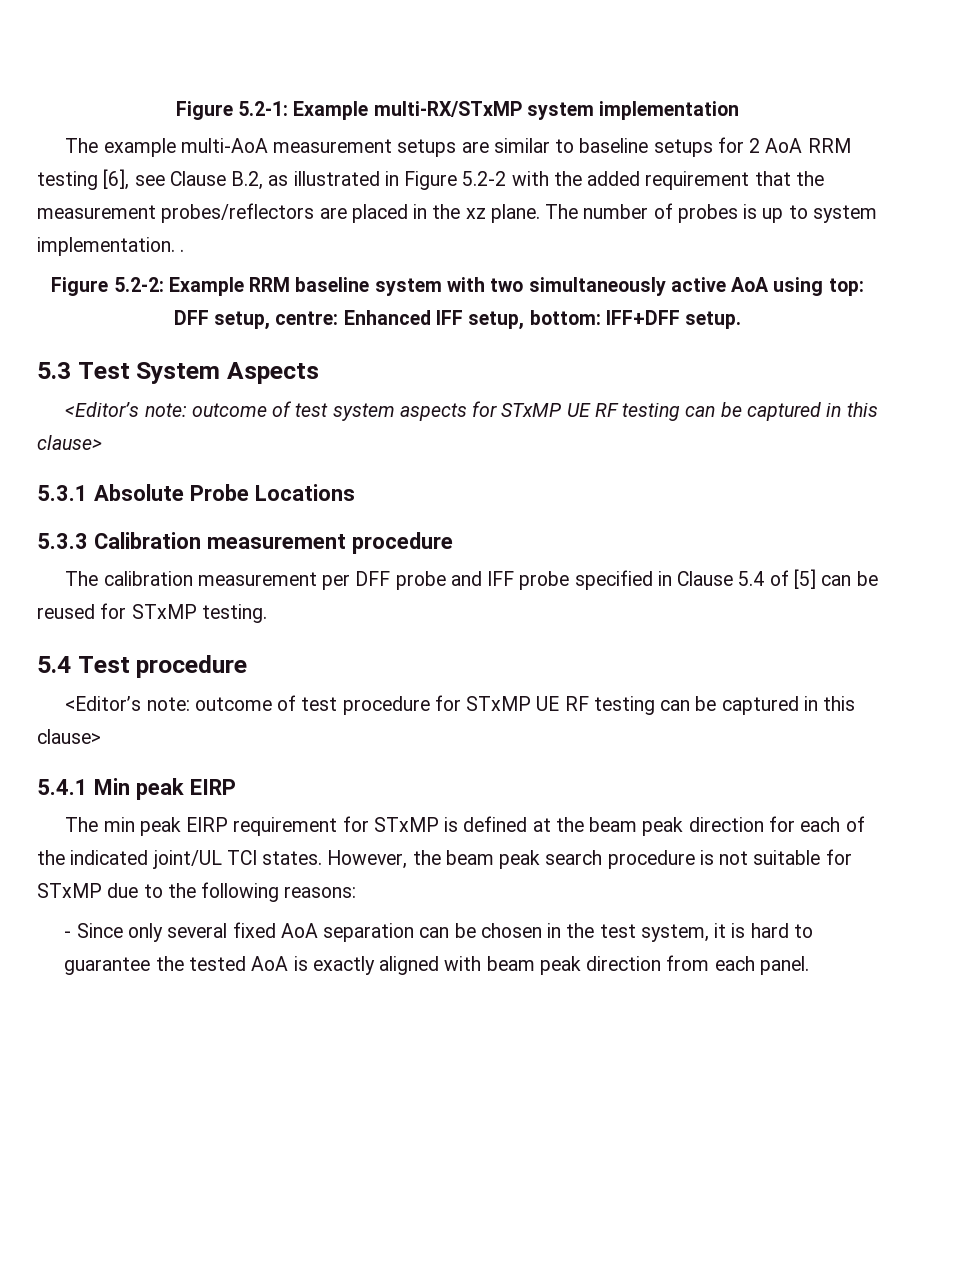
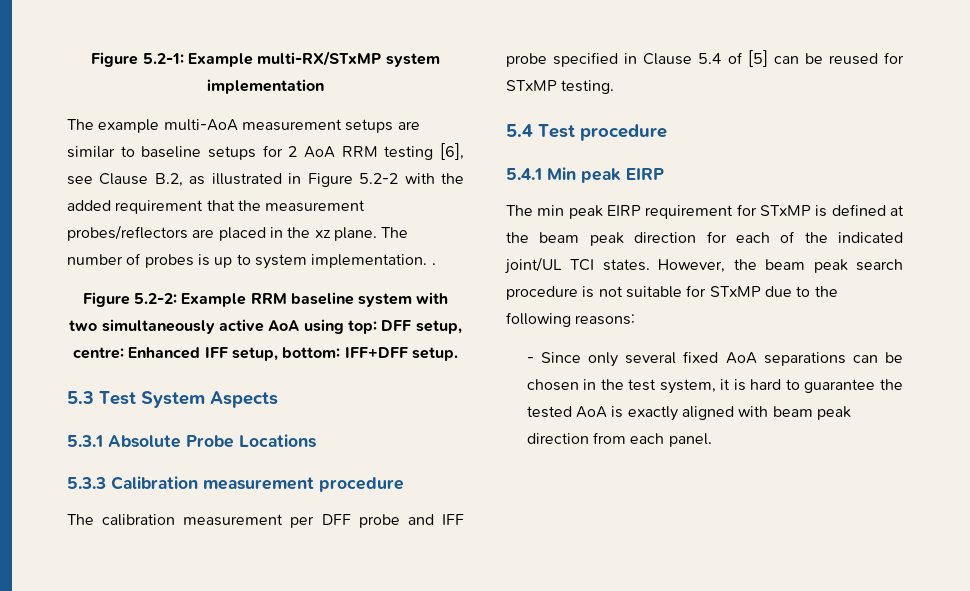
- <Editor’s note: outcome of test system aspects for STxMP UE RF testing can be captured in this clause>
- <Editor’s note: outcome of test procedure for STxMP UE RF testing can be captured in this clause>
- - Since only several fixed AoA separation can be chosen in the test system, it is hard to guarantee the tested AoA is exactly aligned with beam peak direction from each panel.
+ - Since only several fixed AoA separations can be chosen in the test system, it is hard to guarantee the tested AoA is exactly aligned with beam peak direction from each panel.

